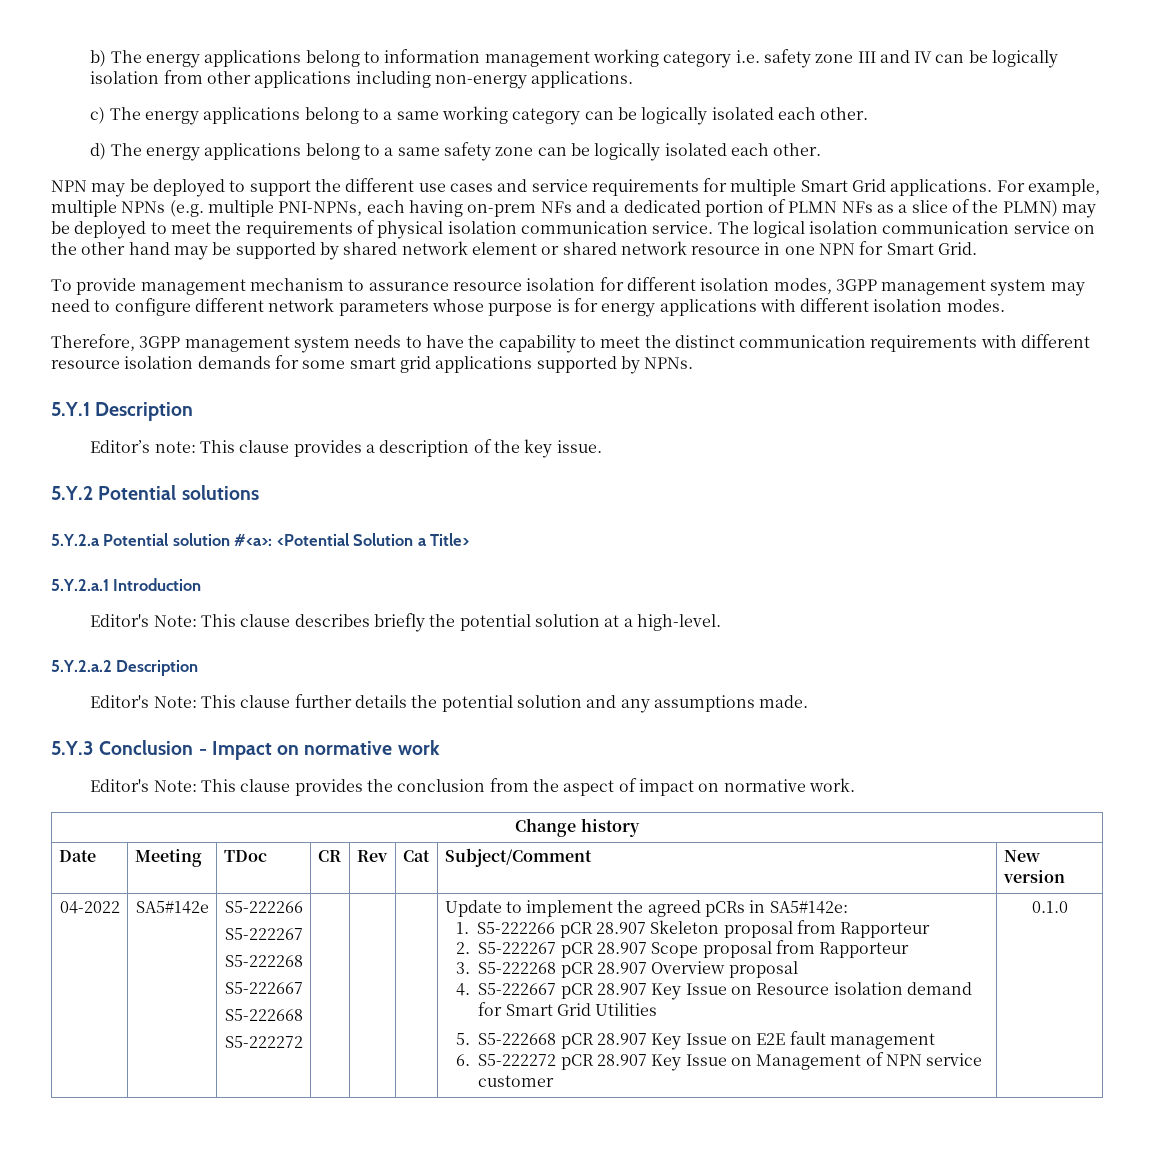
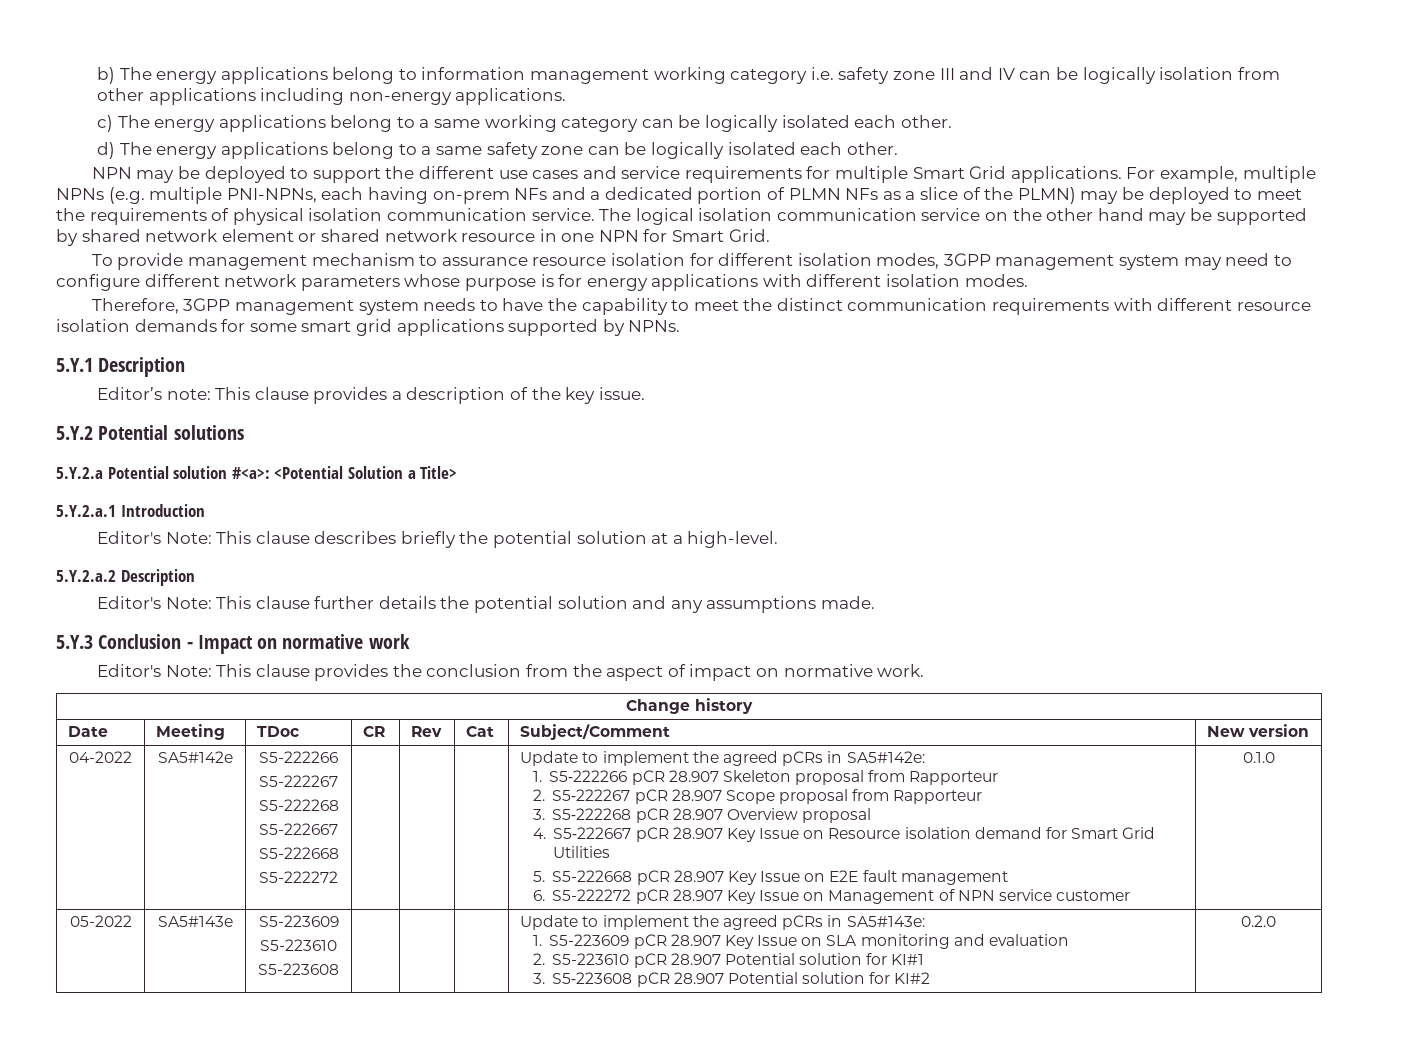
+ 05-2022 | SA5#143e | S5-223609
+ S5-223610
+ S5-223608 | | | | Update to implement the agreed pCRs in SA5#143e:
+ 1. S5-223609 pCR 28.907 Key Issue on SLA monitoring and evaluation
+ 2. S5-223610 pCR 28.907 Potential solution for KI#1
+ 3. S5‑223608 pCR 28.907 Potential solution for KI#2 | 0.2.0

